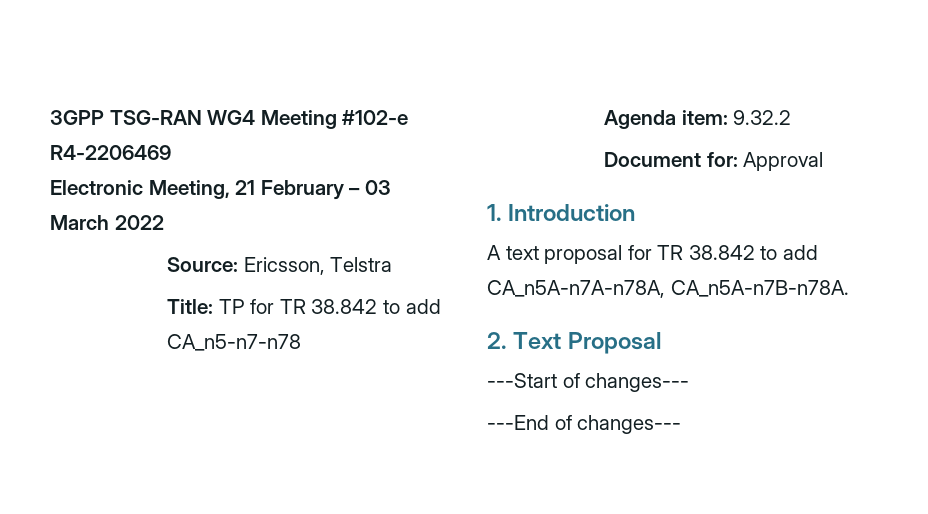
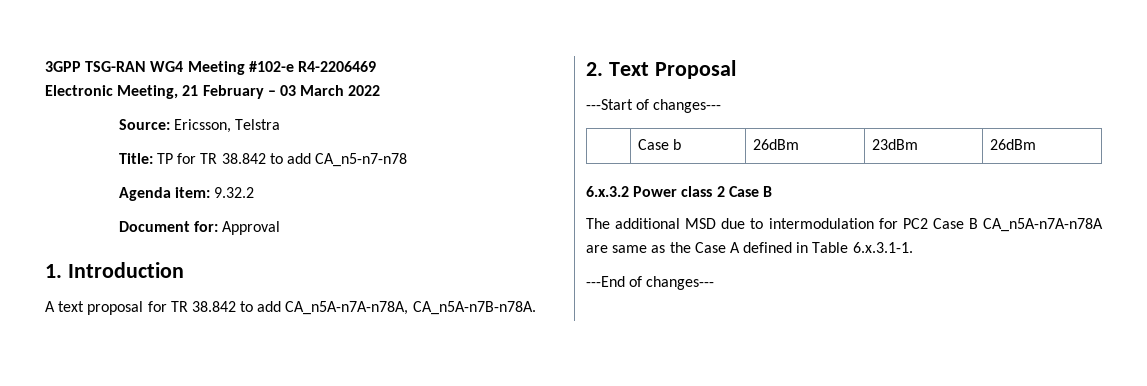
+ | Case b | 26dBm | 23dBm | 26dBm
+ 6.x.3.2 Power class 2 Case B
+ The additional MSD due to intermodulation for PC2 Case B CA_n5A-n7A-n78A are same as the Case A defined in Table 6.x.3.1-1.

